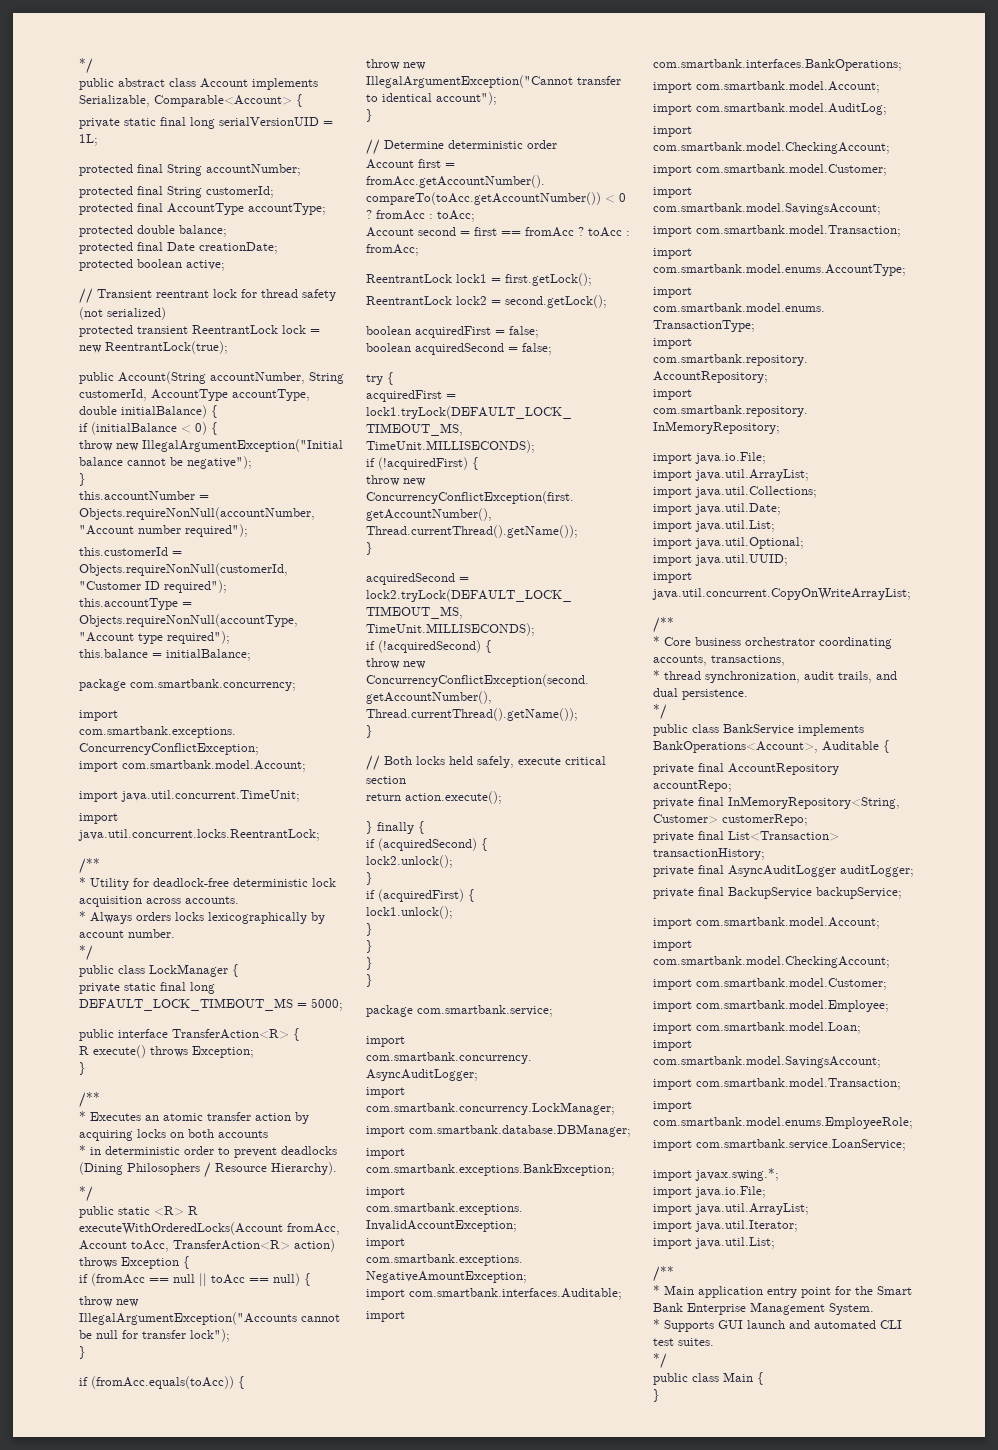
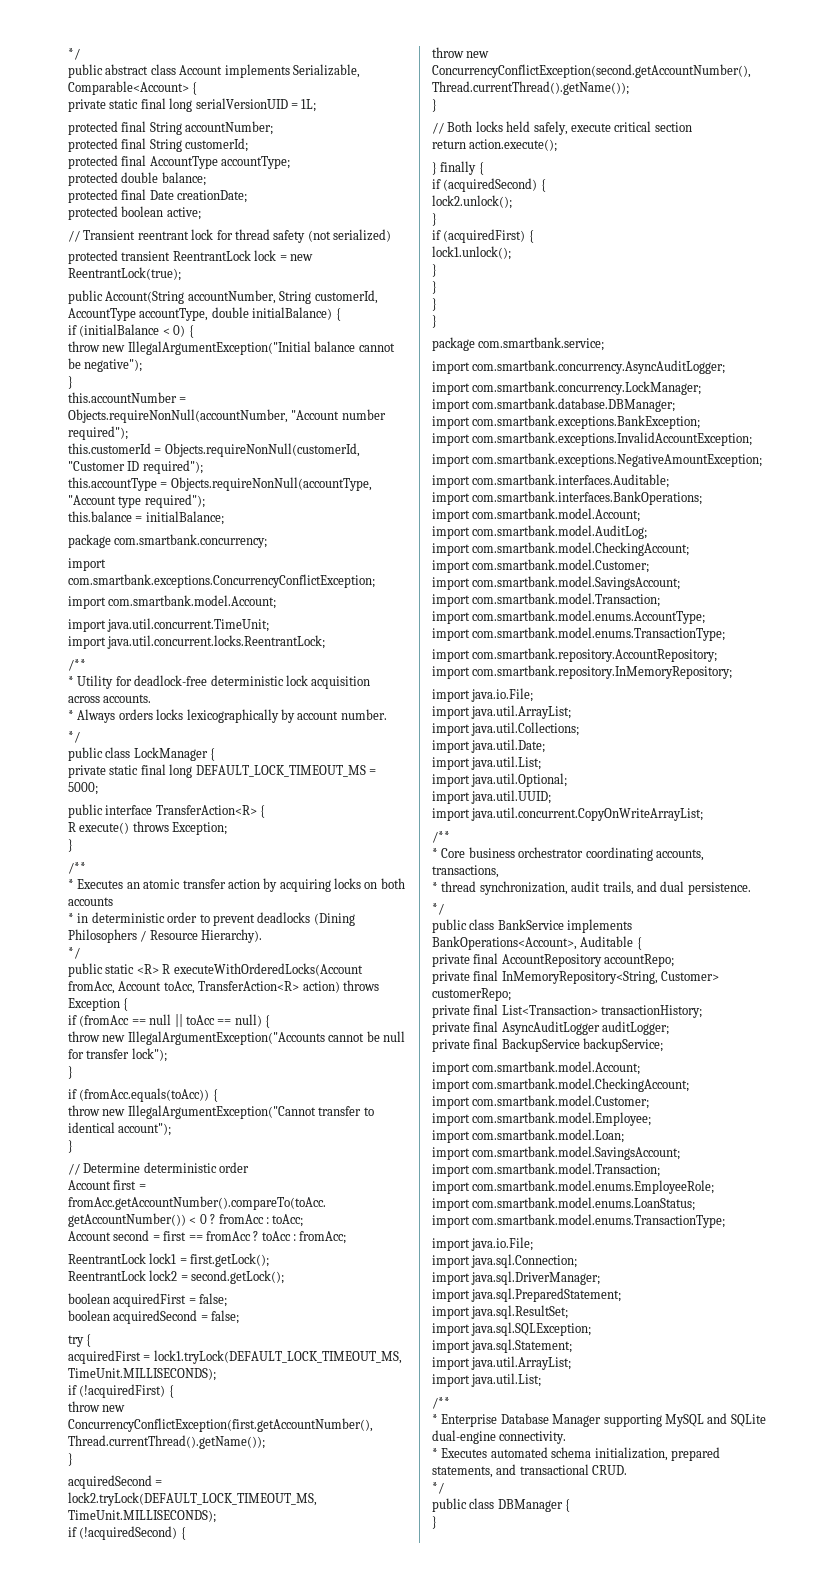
- import com.smartbank.service.LoanService;
- import javax.swing.*;
+ import com.smartbank.model.enums.LoanStatus;
+ import com.smartbank.model.enums.TransactionType;
  import java.io.File;
+ import java.sql.Connection;
+ import java.sql.DriverManager;
+ import java.sql.PreparedStatement;
+ import java.sql.ResultSet;
+ import java.sql.SQLException;
+ import java.sql.Statement;
  import java.util.ArrayList;
- import java.util.Iterator;
  import java.util.List;
  /**
- * Main application entry point for the Smart Bank Enterprise Management System.
- * Supports GUI launch and automated CLI test suites.
+ * Enterprise Database Manager supporting MySQL and SQLite dual-engine connectivity.
+ * Executes automated schema initialization, prepared statements, and transactional CRUD.
  */
- public class Main {
+ public class DBManager {

